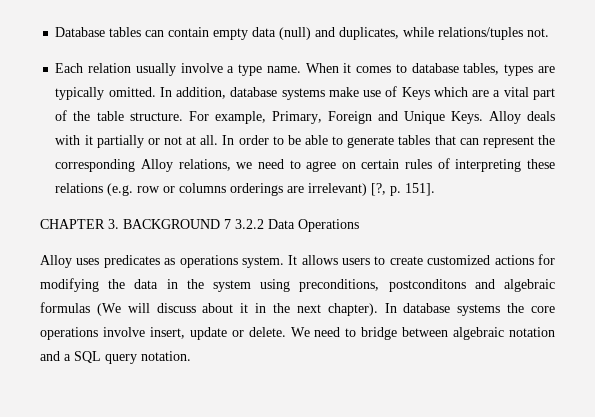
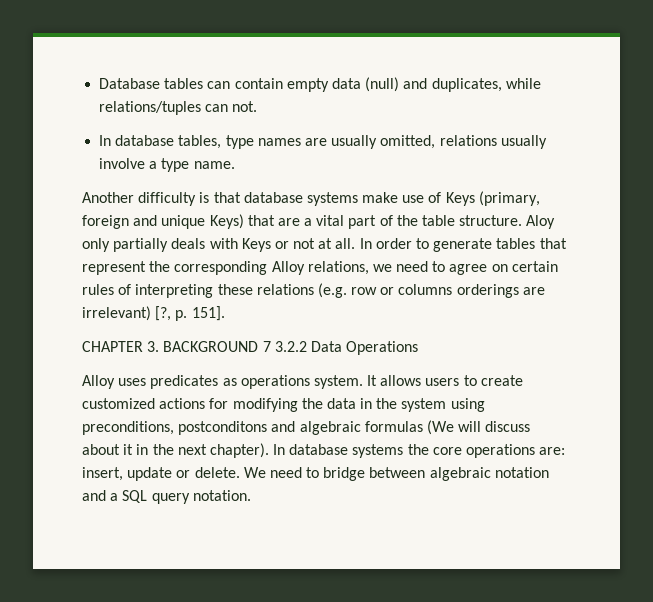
- Database tables can contain empty data (null) and duplicates, while relations/tuples not.
+ Database tables can contain empty data (null) and duplicates, while relations/tuples can not.
- Each relation usually involve a type name. When it comes to database tables, types are typically omitted. In addition, database systems make use of Keys which are a vital part of the table structure.
+ In database tables, type names are usually omitted, relations usually involve a type name.
+ Another difficulty is that database systems make use of Keys (primary, foreign and unique Keys) that are a vital part of the table structure.
- For example, Primary, Foreign and Unique Keys. Alloy deals with it partially or not at all.
+ Aloy only partially deals with Keys or not at all.
- In order to be able to generate tables that can represent the corresponding Alloy relations, we need to agree on certain rules of interpreting these relations (e.g. row or columns orderings are irrelevant) [?, p. 151].
+ In order to generate tables that represent the corresponding Alloy relations, we need to agree on certain rules of interpreting these relations (e.g. row or columns orderings are irrelevant) [?, p. 151].
- In database systems the core operations involve insert, update or delete.
+ In database systems the core operations are: insert, update or delete.

